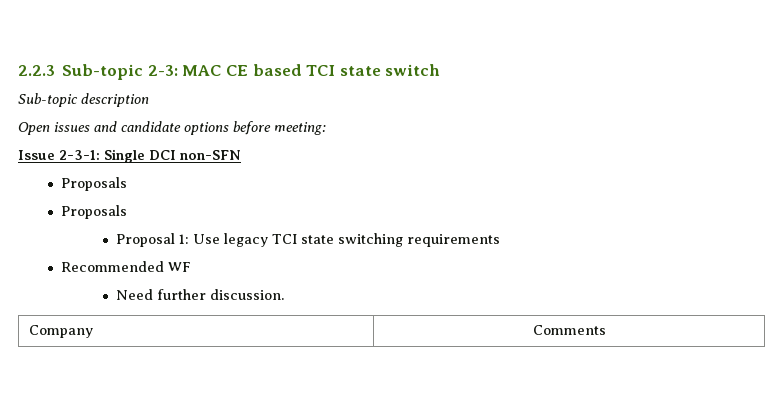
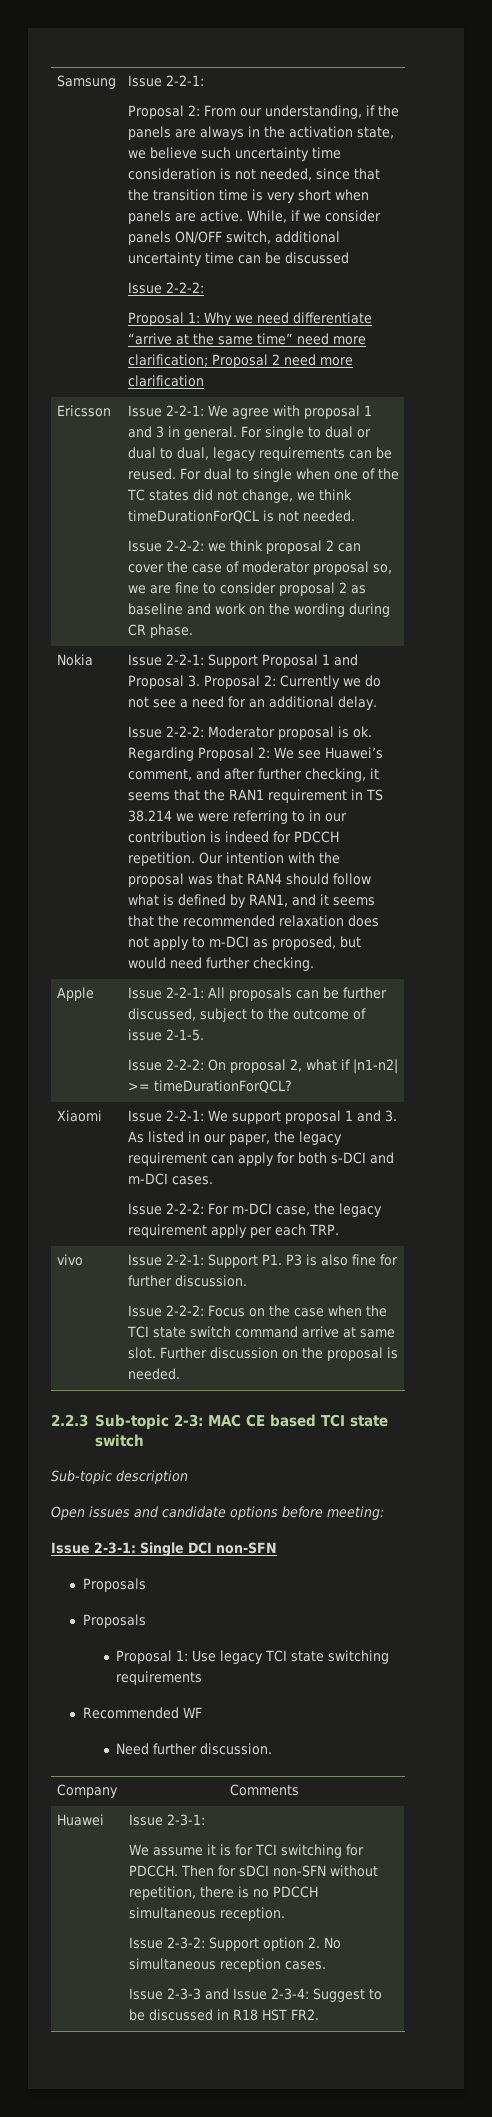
+ Samsung | Issue 2-2-1:
+ Proposal 2: From our understanding, if the panels are always in the activation state, we believe such uncertainty time consideration is not needed, since that the transition time is very short when panels are active. While, if we consider panels ON/OFF switch, additional uncertainty time can be discussed
+ Issue 2-2-2:
+ Proposal 1: Why we need differentiate “arrive at the same time” need more clarification; Proposal 2 need more clarification
+ Ericsson | Issue 2-2-1: We agree with proposal 1 and 3 in general. For single to dual or dual to dual, legacy requirements can be reused. For dual to single when one of the TC states did not change, we think timeDurationForQCL is not needed.
+ Issue 2-2-2: we think proposal 2 can cover the case of moderator proposal so, we are fine to consider proposal 2 as baseline and work on the wording during CR phase.
+ Nokia | Issue 2-2-1: Support Proposal 1 and Proposal 3. Proposal 2: Currently we do not see a need for an additional delay.
+ Issue 2-2-2: Moderator proposal is ok. Regarding Proposal 2: We see Huawei’s comment, and after further checking, it seems that the RAN1 requirement in TS 38.214 we were referring to in our contribution is indeed for PDCCH repetition. Our intention with the proposal was that RAN4 should follow what is defined by RAN1, and it seems that the recommended relaxation does not apply to m-DCI as proposed, but would need further checking.
+ Apple | Issue 2-2-1: All proposals can be further discussed, subject to the outcome of issue 2-1-5.
+ Issue 2-2-2: On proposal 2, what if |n1-n2| >= timeDurationForQCL?
+ Xiaomi | Issue 2-2-1: We support proposal 1 and 3. As listed in our paper, the legacy requirement can apply for both s-DCI and m-DCI cases.
+ Issue 2-2-2: For m-DCI case, the legacy requirement apply per each TRP.
+ vivo | Issue 2-2-1: Support P1. P3 is also fine for further discussion.
+ Issue 2-2-2: Focus on the case when the TCI state switch command arrive at same slot. Further discussion on the proposal is needed.
+ Huawei | Issue 2-3-1:
+ We assume it is for TCI switching for PDCCH. Then for sDCI non-SFN without repetition, there is no PDCCH simultaneous reception.
+ Issue 2-3-2: Support option 2. No simultaneous reception cases.
+ Issue 2-3-3 and Issue 2-3-4: Suggest to be discussed in R18 HST FR2.

